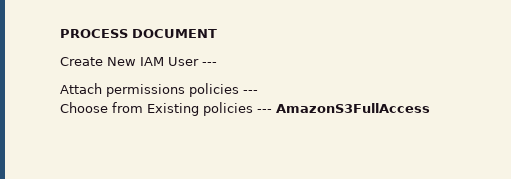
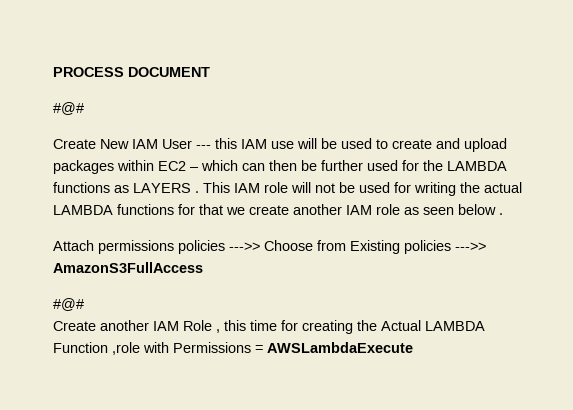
  PROCESS DOCUMENT
+ #@#
- Create New IAM User ---
+ Create New IAM User --- this IAM use will be used to create and upload packages within EC2 – which can then be further used for the LAMBDA functions as LAYERS . This IAM role will not be used for writing the actual LAMBDA functions for that we create another IAM role as seen below .
- Attach permissions policies ---
- Choose from Existing policies --- AmazonS3FullAccess
+ Attach permissions policies --->> Choose from Existing policies --->> AmazonS3FullAccess
+ #@#
+ Create another IAM Role , this time for creating the Actual LAMBDA Function ,role with Permissions = AWSLambdaExecute

